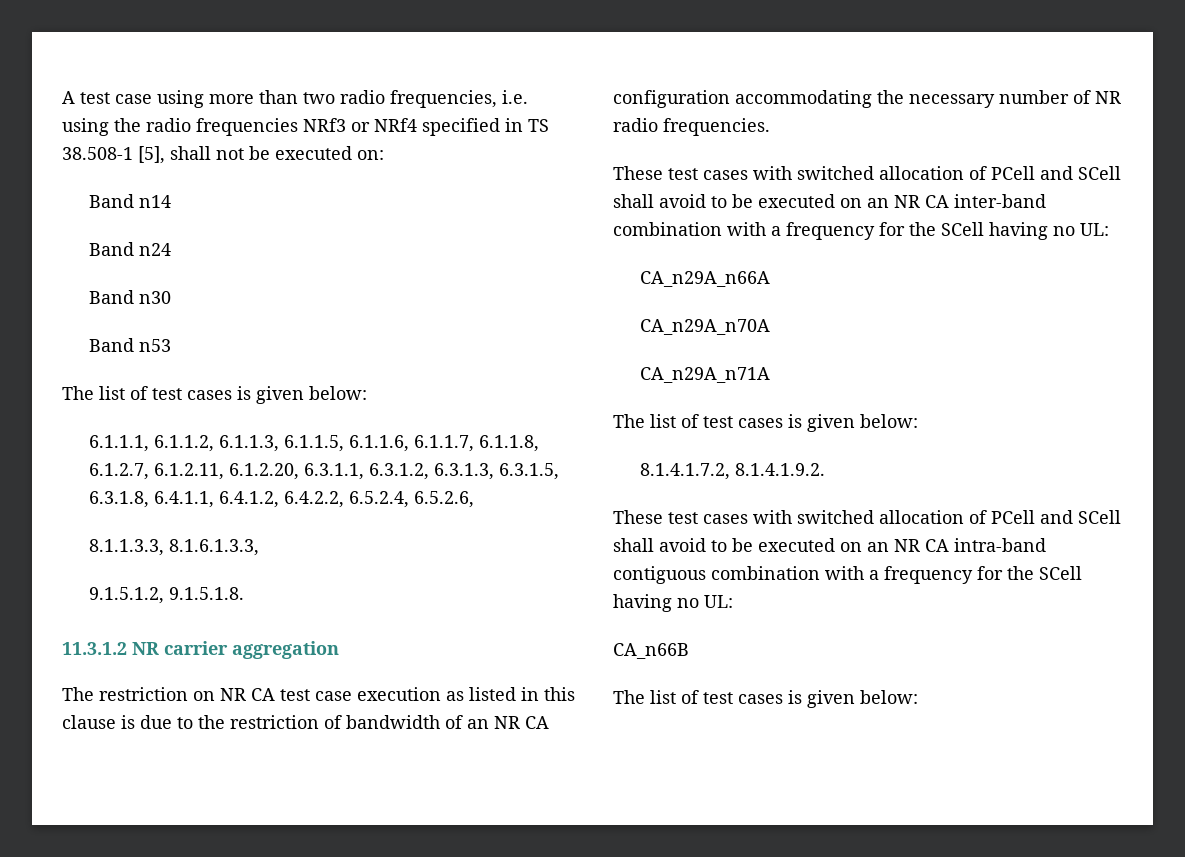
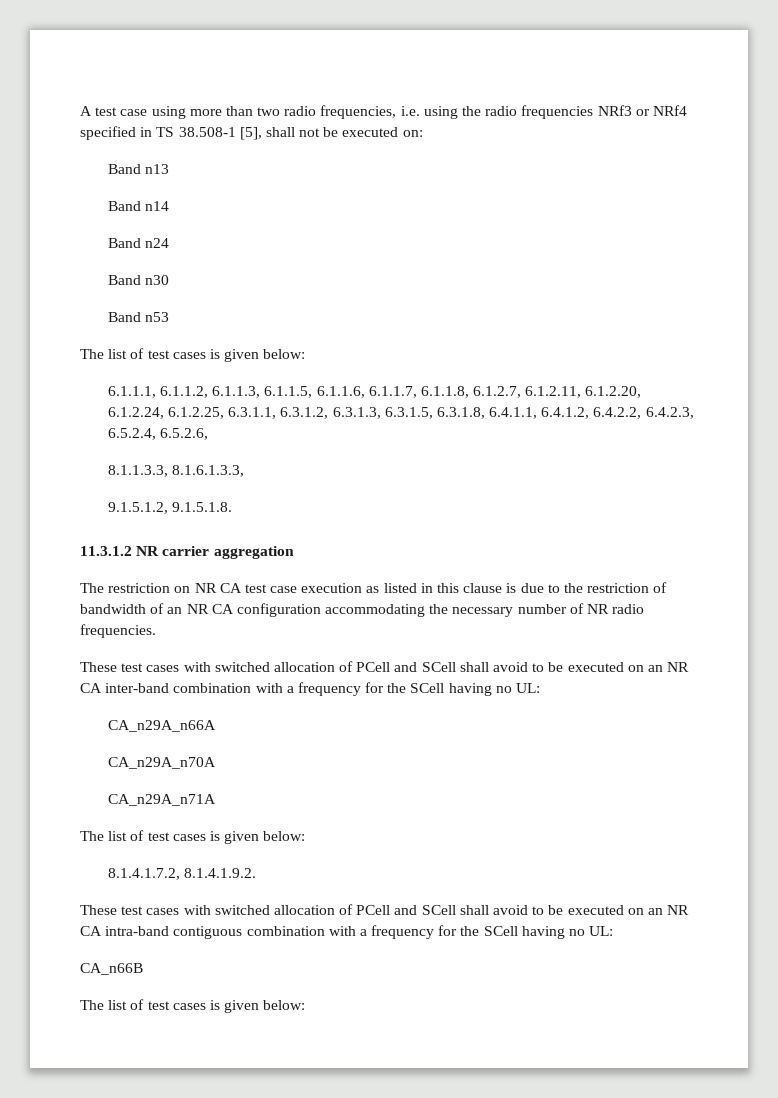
+ Band n13
- 6.1.1.1, 6.1.1.2, 6.1.1.3, 6.1.1.5, 6.1.1.6, 6.1.1.7, 6.1.1.8, 6.1.2.7, 6.1.2.11, 6.1.2.20, 6.3.1.1, 6.3.1.2, 6.3.1.3, 6.3.1.5, 6.3.1.8, 6.4.1.1, 6.4.1.2, 6.4.2.2, 6.5.2.4, 6.5.2.6,
+ 6.1.1.1, 6.1.1.2, 6.1.1.3, 6.1.1.5, 6.1.1.6, 6.1.1.7, 6.1.1.8, 6.1.2.7, 6.1.2.11, 6.1.2.20, 6.1.2.24, 6.1.2.25, 6.3.1.1, 6.3.1.2, 6.3.1.3, 6.3.1.5, 6.3.1.8, 6.4.1.1, 6.4.1.2, 6.4.2.2, 6.4.2.3, 6.5.2.4, 6.5.2.6,

